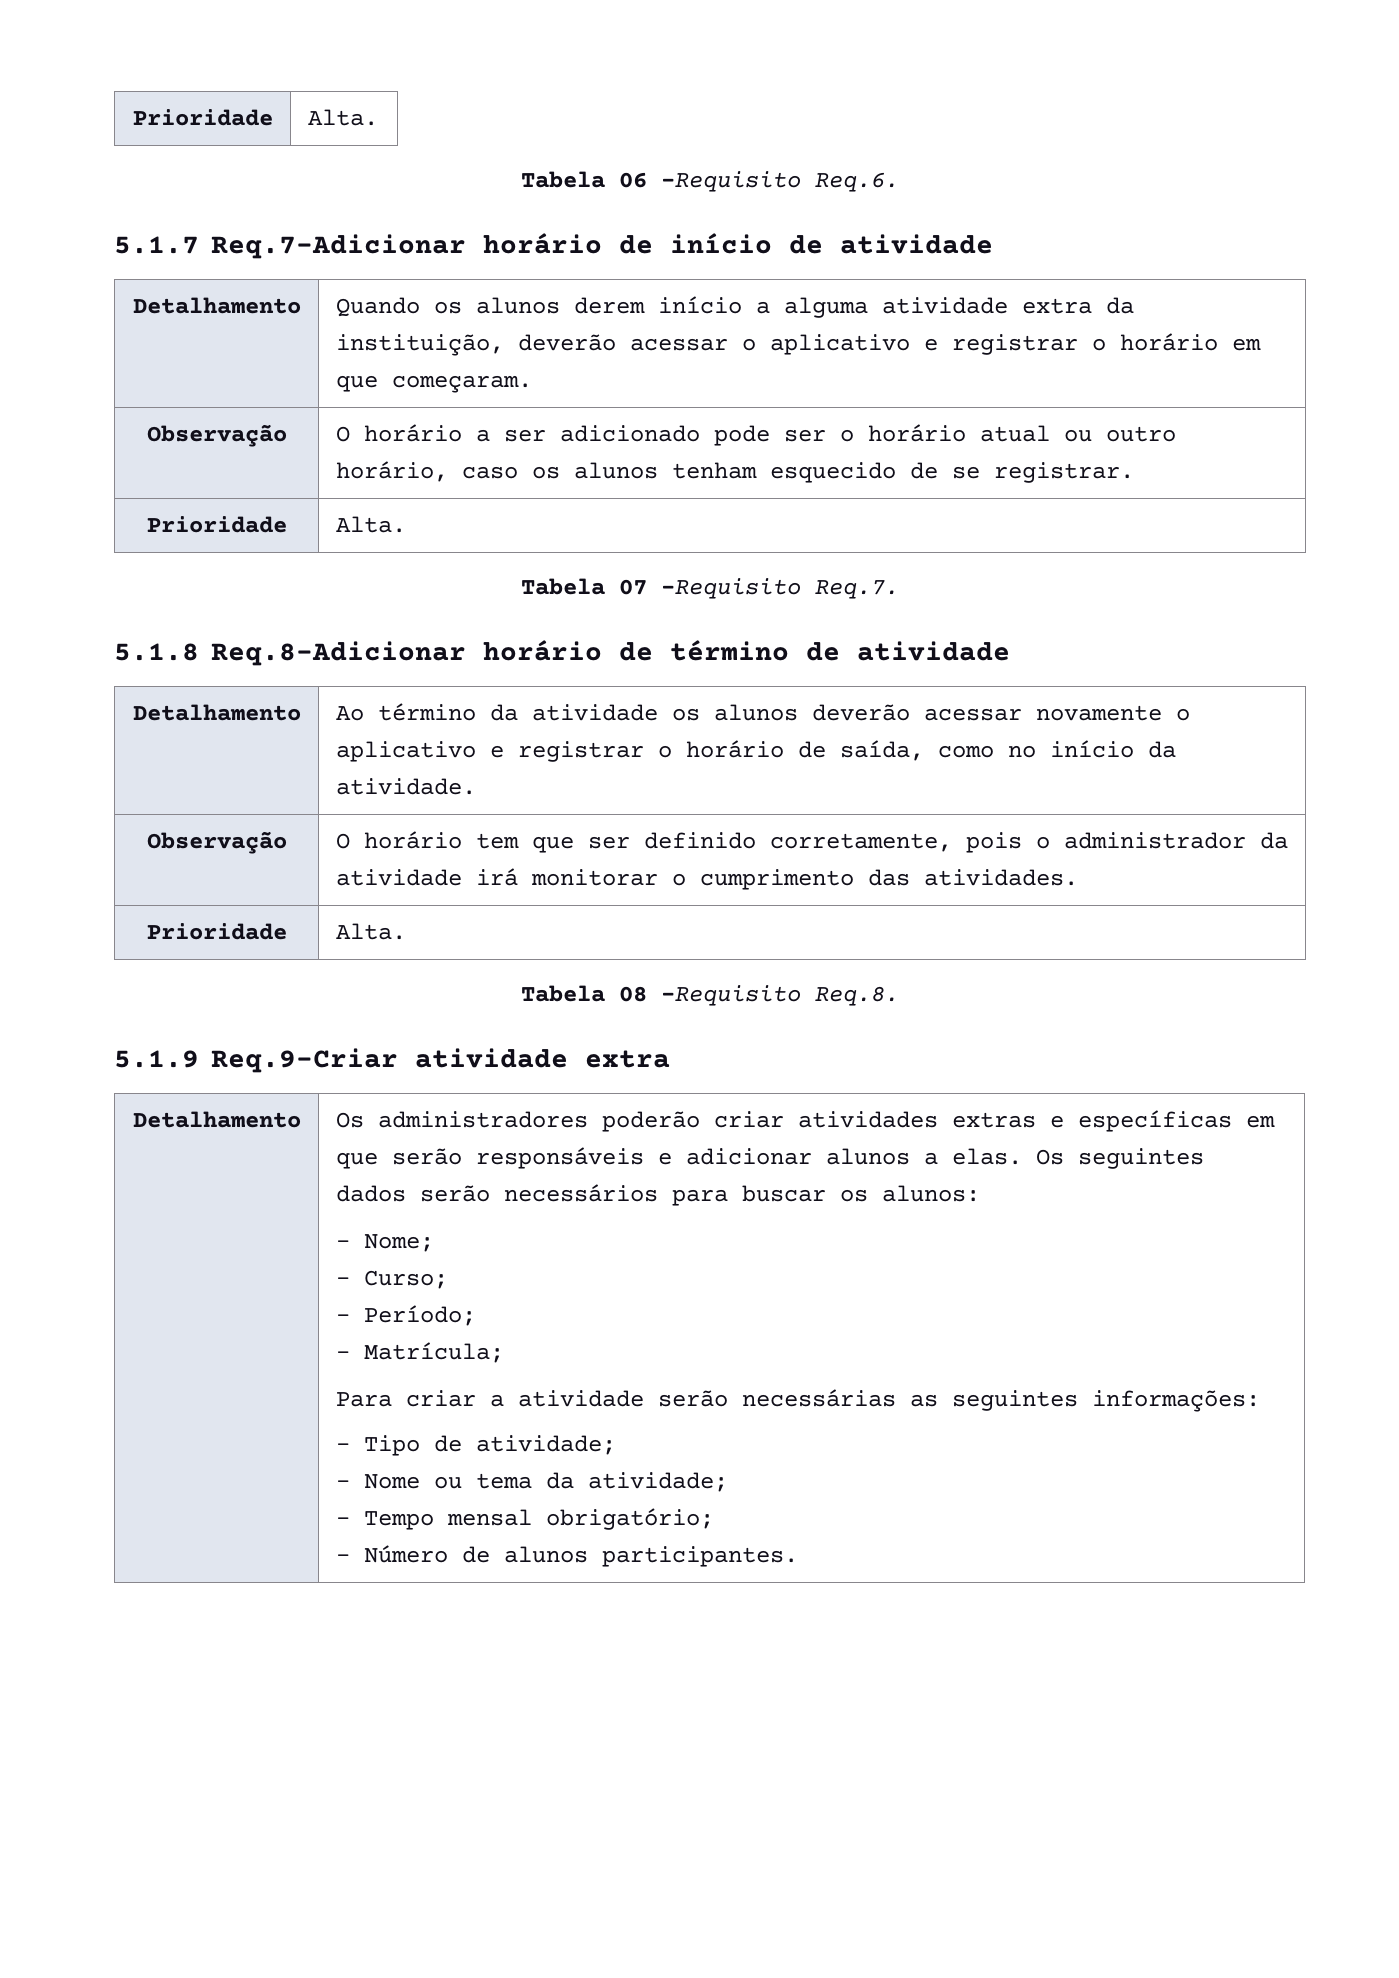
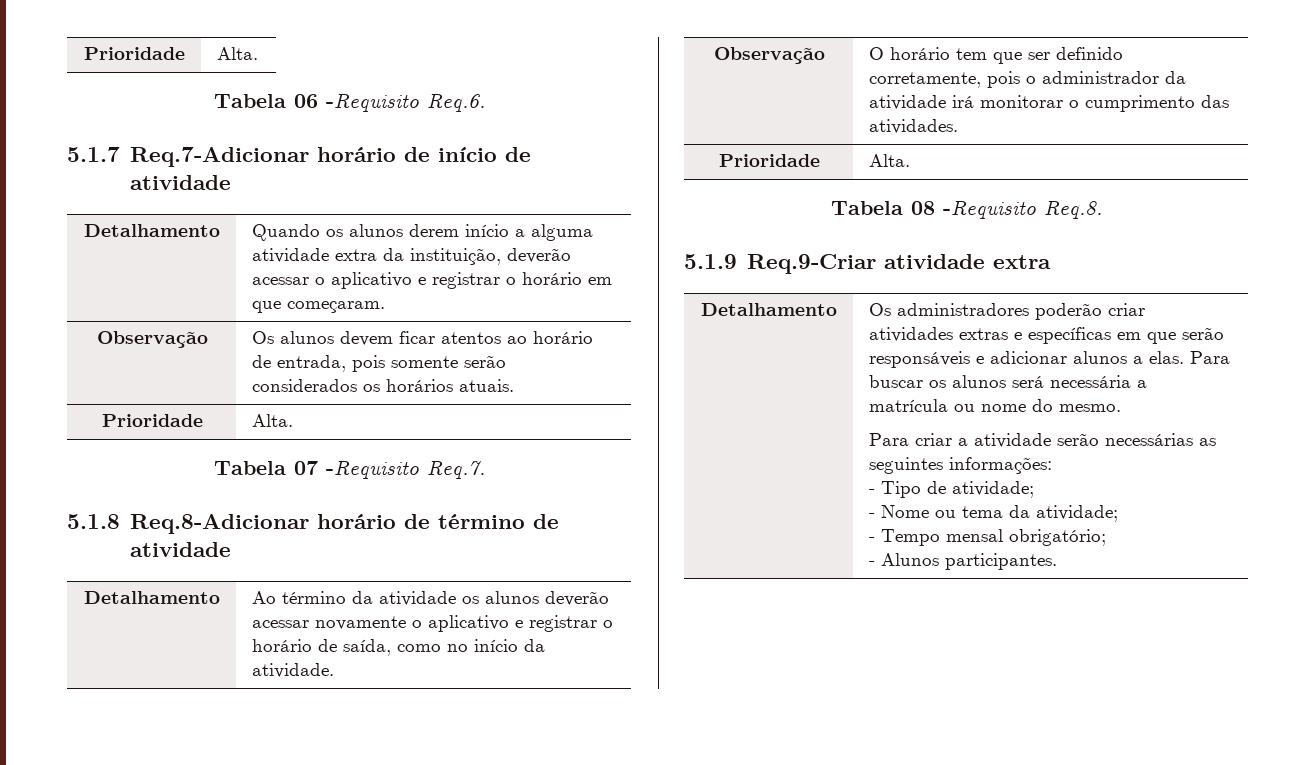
- Observação | O horário a ser adicionado pode ser o horário atual ou outro horário, caso os alunos tenham esquecido de se registrar.
+ Observação | Os alunos devem ficar atentos ao horário de entrada, pois somente serão considerados os horários atuais.
- Os seguintes dados serão necessários para buscar os alunos:
- - Nome;
- - Curso;
- - Período;
- - Matrícula;
+ Para buscar os alunos será necessária a matrícula ou nome do mesmo.
- - Número de alunos participantes.
+ - Alunos participantes.

